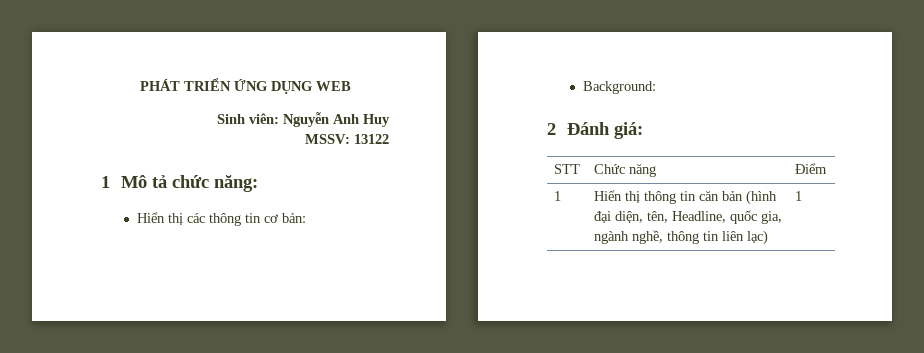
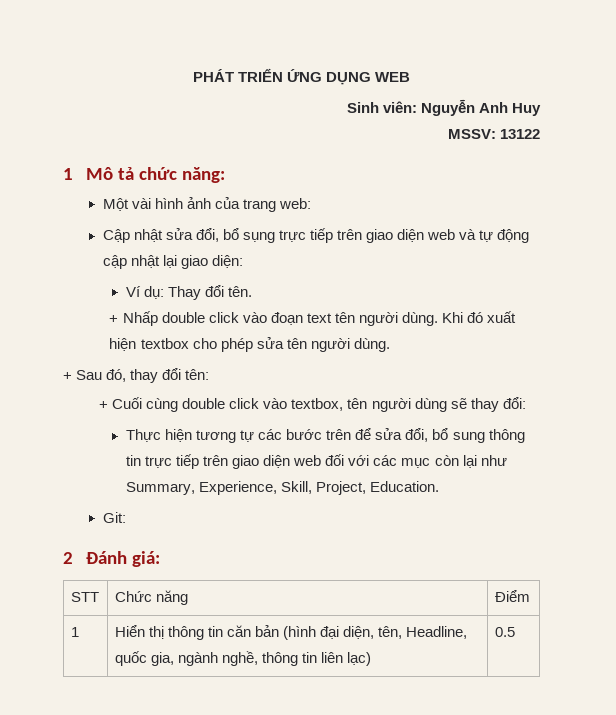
- Hiển thị các thông tin cơ bản:
- Background:
+ Một vài hình ảnh của trang web:
+ Cập nhật sửa đổi, bổ sụng trực tiếp trên giao diện web và tự động cập nhật lại giao diện:
+ Ví dụ: Thay đổi tên.
+ + Nhấp double click vào đoạn text tên người dùng. Khi đó xuất hiện textbox cho phép sửa tên người dùng.
+ + Sau đó, thay đổi tên:
+ + Cuối cùng double click vào textbox, tên người dùng sẽ thay đổi:
+ Thực hiện tương tự các bước trên để sửa đổi, bổ sung thông tin trực tiếp trên giao diện web đối với các mục còn lại như Summary, Experience, Skill, Project, Education.
+ Git:
- 1 | Hiển thị thông tin căn bản (hình đại diện, tên, Headline, quốc gia, ngành nghề, thông tin liên lạc) | 1
+ 1 | Hiển thị thông tin căn bản (hình đại diện, tên, Headline, quốc gia, ngành nghề, thông tin liên lạc) | 0.5

